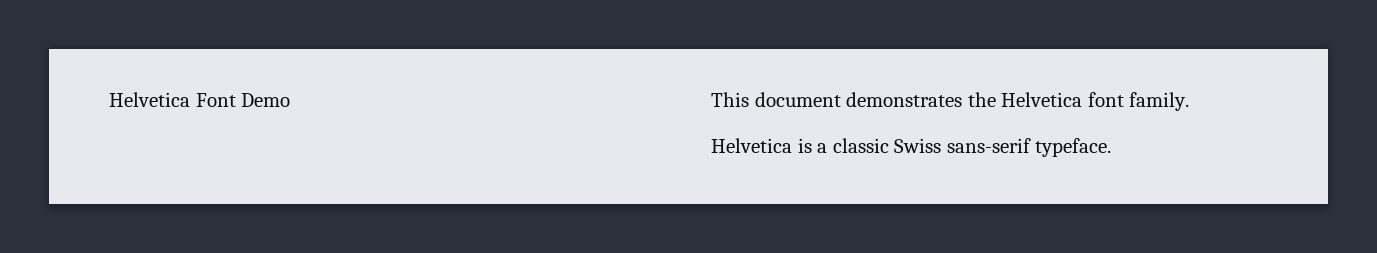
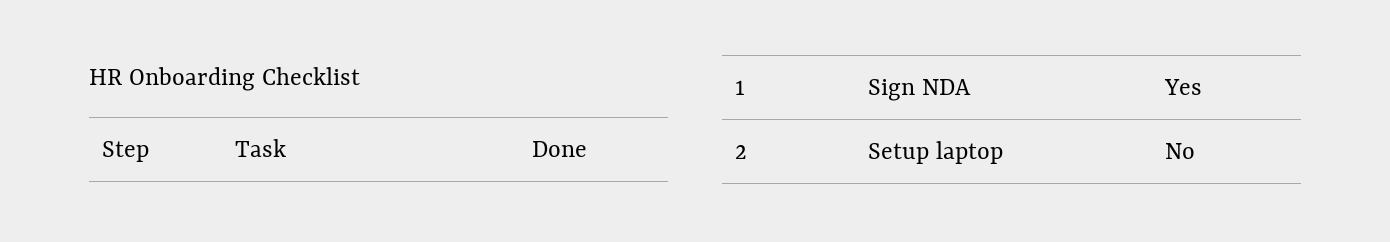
- Helvetica Font Demo
- This document demonstrates the Helvetica font family.
- Helvetica is a classic Swiss sans-serif typeface.
+ HR Onboarding Checklist
+ Step | Task | Done
+ 1 | Sign NDA | Yes
+ 2 | Setup laptop | No

